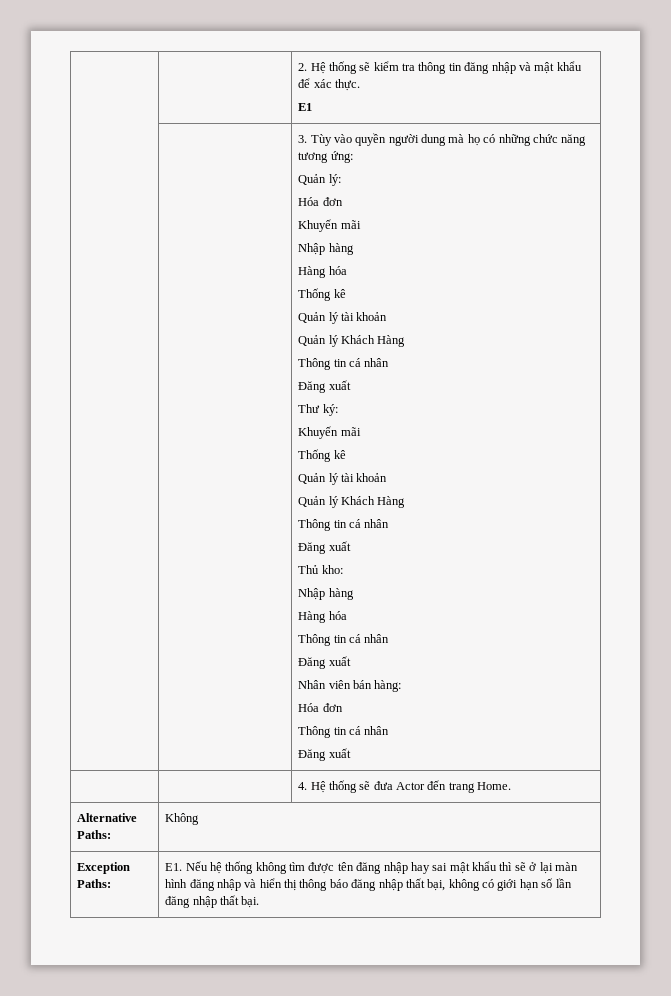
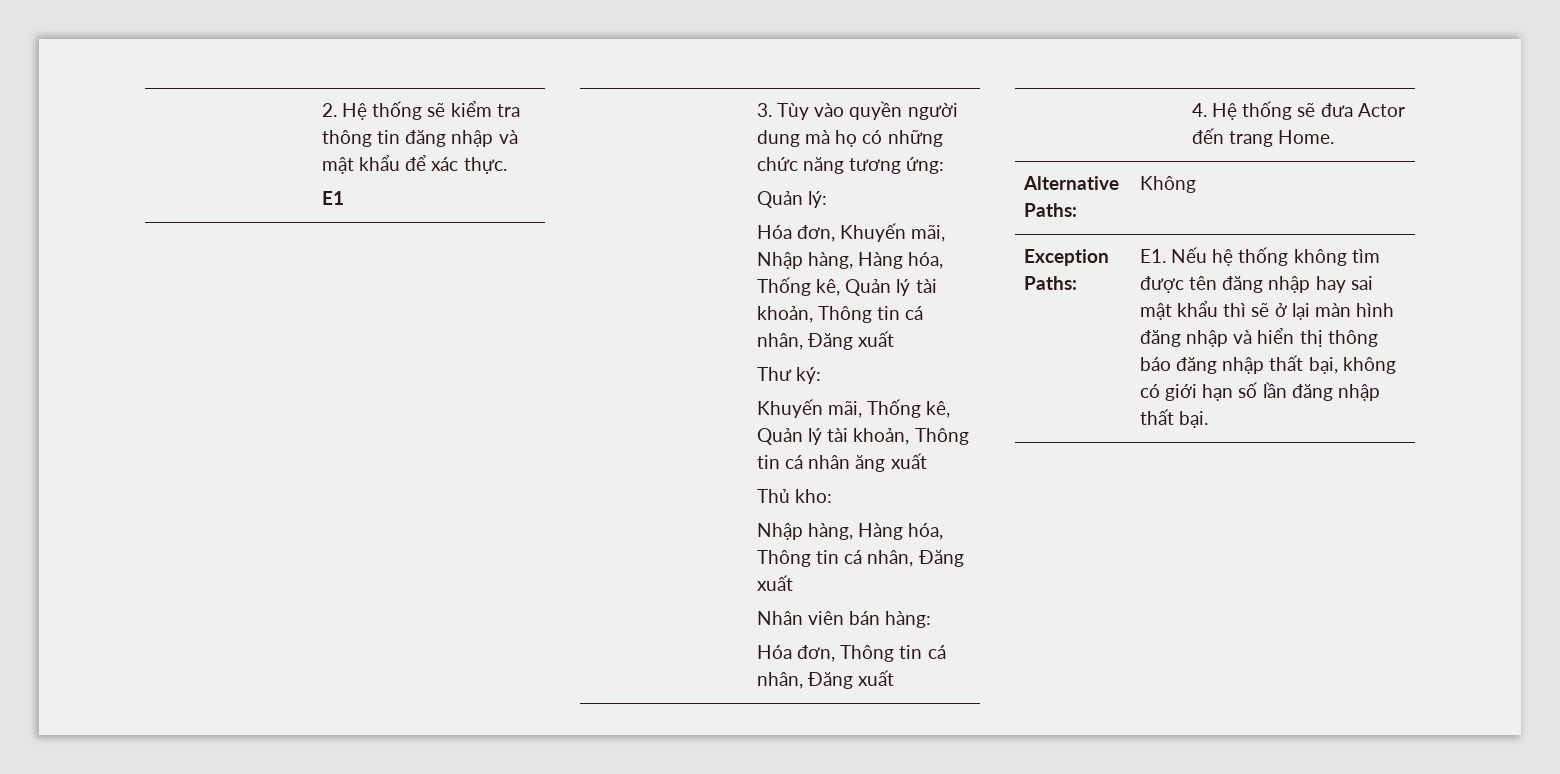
  Quản lý:
- Hóa đơn
- Khuyến mãi
- Nhập hàng
- Hàng hóa
- Thống kê
- Quản lý tài khoản
- Quản lý Khách Hàng
- Thông tin cá nhân
- Đăng xuất
+ Hóa đơn, Khuyến mãi, Nhập hàng, Hàng hóa, Thống kê, Quản lý tài khoản, Thông tin cá nhân, Đăng xuất
  Thư ký:
- Khuyến mãi
- Thống kê
- Quản lý tài khoản
- Quản lý Khách Hàng
- Thông tin cá nhân
- Đăng xuất
+ Khuyến mãi, Thống kê, Quản lý tài khoản, Thông tin cá nhân ăng xuất
  Thủ kho:
- Nhập hàng
- Hàng hóa
- Thông tin cá nhân
- Đăng xuất
+ Nhập hàng, Hàng hóa, Thông tin cá nhân, Đăng xuất
  Nhân viên bán hàng:
- Hóa đơn
- Thông tin cá nhân
- Đăng xuất
+ Hóa đơn, Thông tin cá nhân, Đăng xuất

